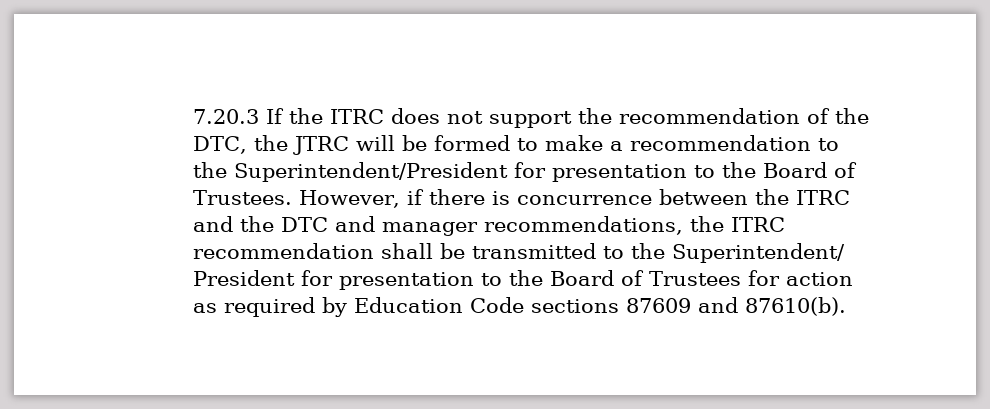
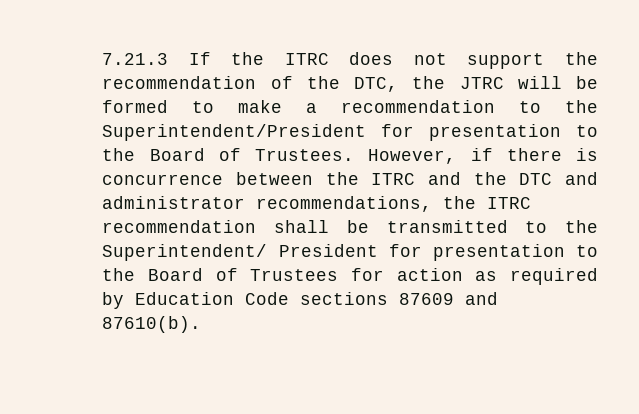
- 7.20.3 If the ITRC does not support the recommendation of the DTC, the JTRC will be formed to make a recommendation to the Superintendent/President for presentation to the Board of Trustees.
+ 7.21.3 If the ITRC does not support the recommendation of the DTC, the JTRC will be formed to make a recommendation to the Superintendent/President for presentation to the Board of Trustees.
- However, if there is concurrence between the ITRC and the DTC and manager recommendations, the ITRC recommendation shall be transmitted to the Superintendent/ President for presentation to the Board of Trustees for action as required by Education Code sections 87609 and 87610(b).
+ However, if there is concurrence between the ITRC and the DTC and administrator recommendations, the ITRC recommendation shall be transmitted to the Superintendent/ President for presentation to the Board of Trustees for action as required by Education Code sections 87609 and 87610(b).

